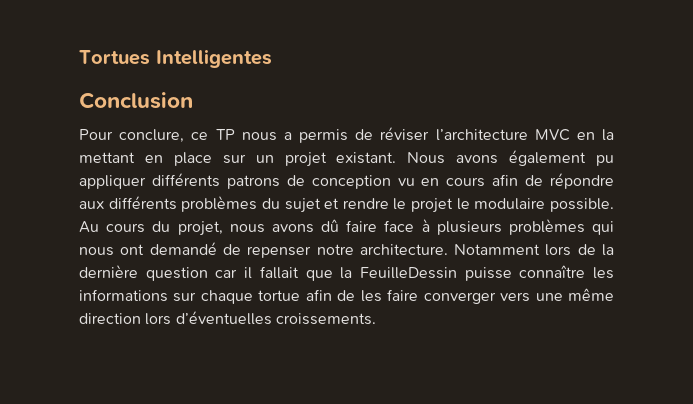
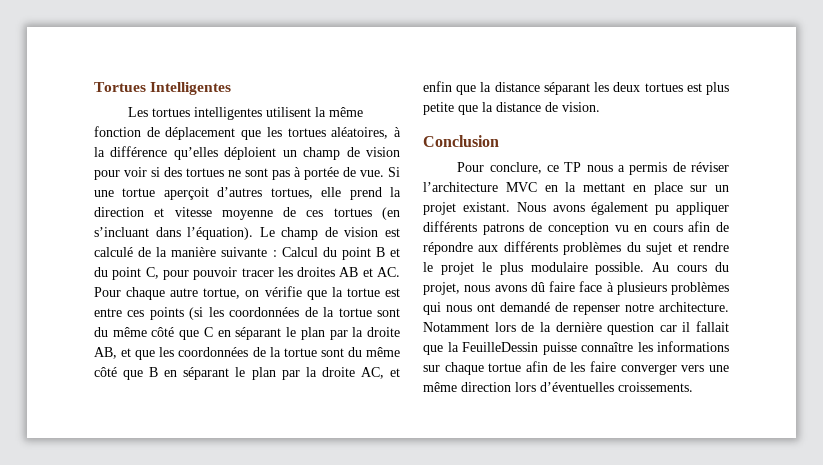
+ Les tortues intelligentes utilisent la même fonction de déplacement que les tortues aléatoires, à la différence qu’elles déploient un champ de vision pour voir si des tortues ne sont pas à portée de vue. Si une tortue aperçoit d’autres tortues, elle prend la direction et vitesse moyenne de ces tortues (en s’incluant dans l’équation). Le champ de vision est calculé de la manière suivante : Calcul du point B et du point C, pour pouvoir tracer les droites AB et AC. Pour chaque autre tortue, on vérifie que la tortue est entre ces points (si les coordonnées de la tortue sont du même côté que C en séparant le plan par la droite AB, et que les coordonnées de la tortue sont du même côté que B en séparant le plan par la droite AC, et enfin que la distance séparant les deux tortues est plus petite que la distance de vision.
- Nous avons également pu appliquer différents patrons de conception vu en cours afin de répondre aux différents problèmes du sujet et rendre le projet le modulaire possible.
+ Nous avons également pu appliquer différents patrons de conception vu en cours afin de répondre aux différents problèmes du sujet et rendre le projet le plus modulaire possible.

